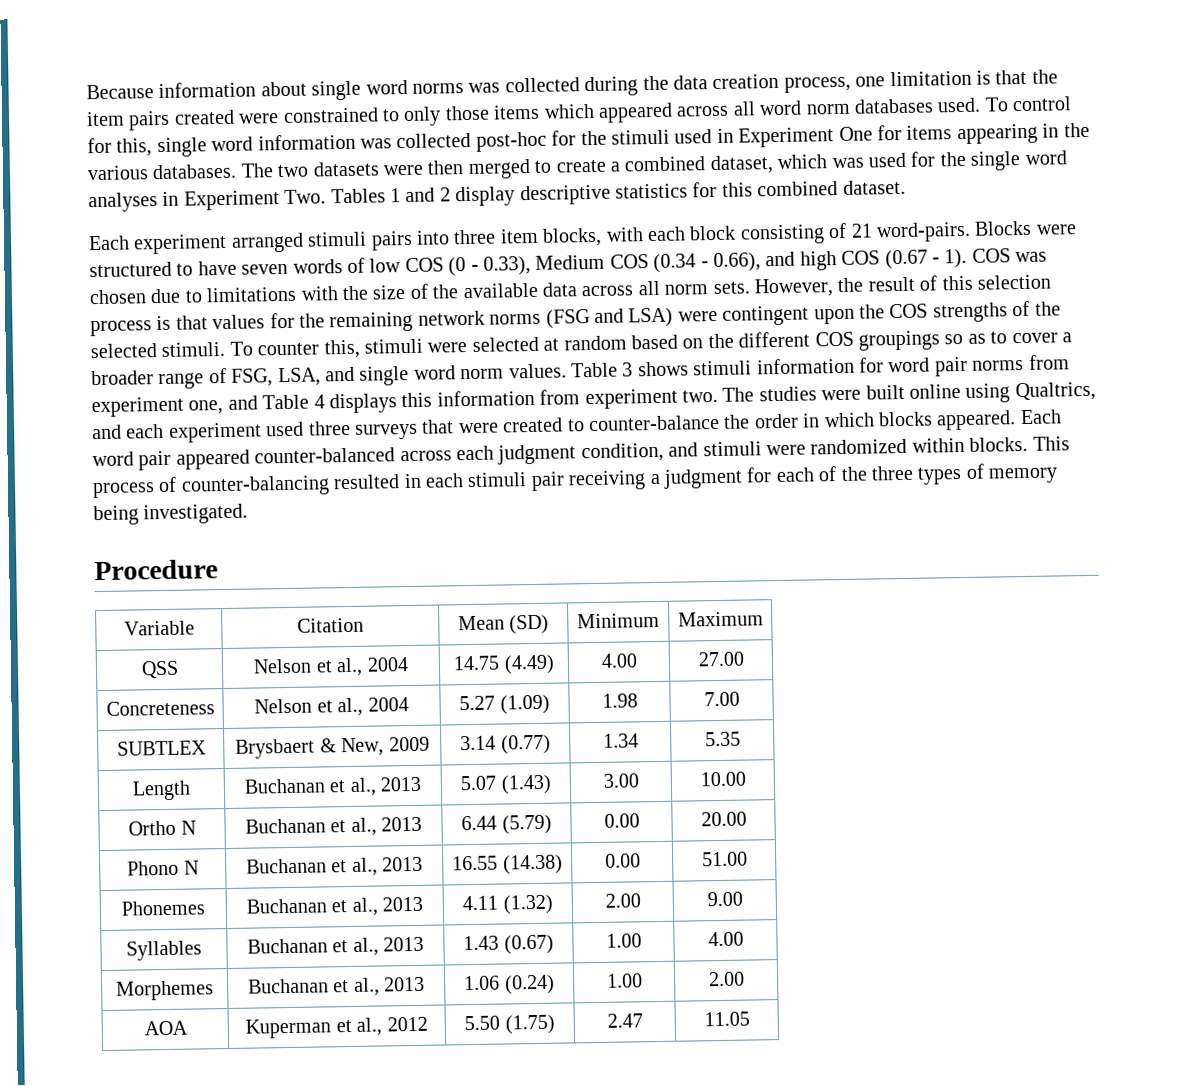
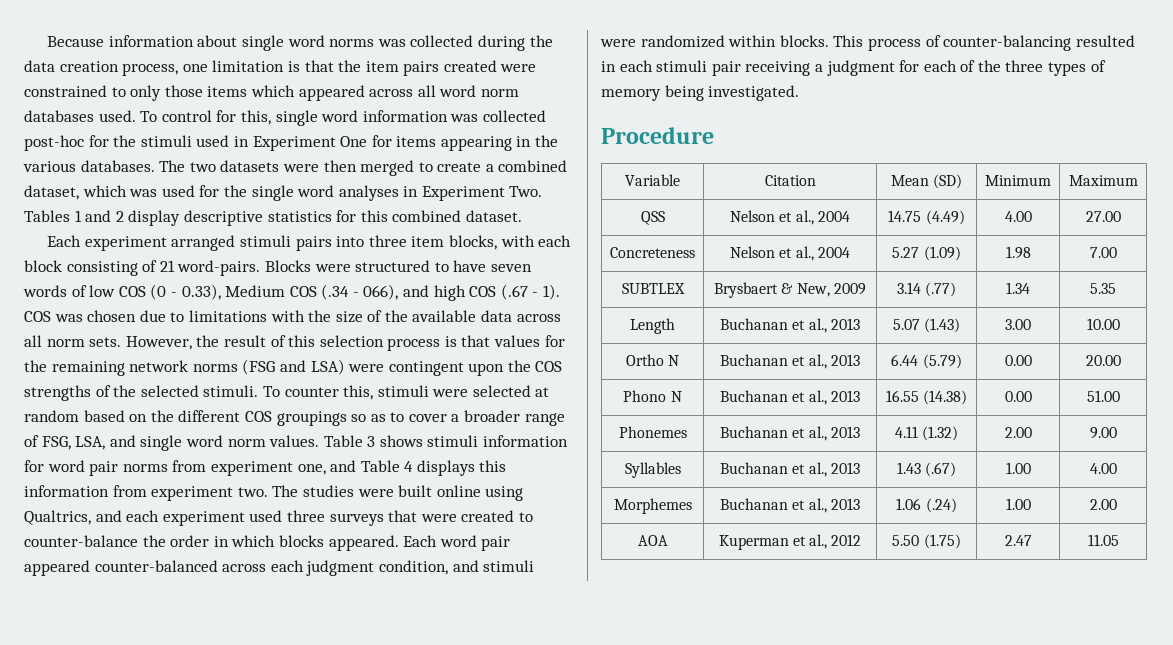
- Blocks were structured to have seven words of low COS (0 - 0.33), Medium COS (0.34 - 0.66), and high COS (0.67 - 1).
+ Blocks were structured to have seven words of low COS (0 - 0.33), Medium COS (.34 - 066), and high COS (.67 - 1).
- SUBTLEX | Brysbaert & New, 2009 | 3.14 (0.77) | 1.34 | 5.35
+ SUBTLEX | Brysbaert & New, 2009 | 3.14 (.77) | 1.34 | 5.35
- Syllables | Buchanan et al., 2013 | 1.43 (0.67) | 1.00 | 4.00
+ Syllables | Buchanan et al., 2013 | 1.43 (.67) | 1.00 | 4.00
- Morphemes | Buchanan et al., 2013 | 1.06 (0.24) | 1.00 | 2.00
+ Morphemes | Buchanan et al., 2013 | 1.06 (.24) | 1.00 | 2.00

